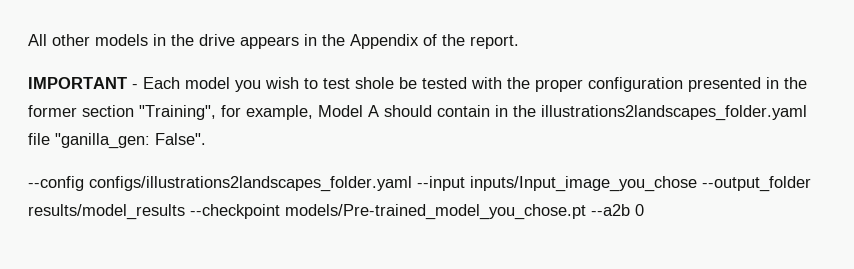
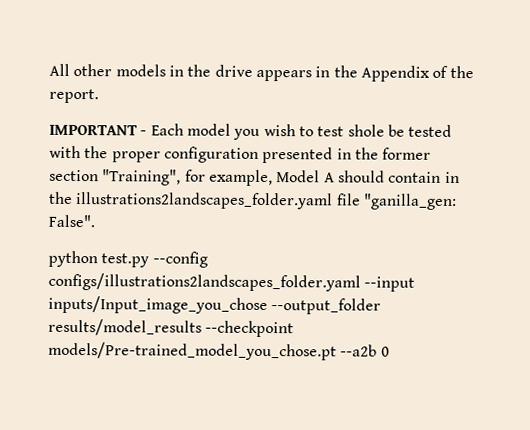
- --config configs/illustrations2landscapes_folder.yaml --input inputs/Input_image_you_chose --output_folder results/model_results --checkpoint models/Pre-trained_model_you_chose.pt --a2b 0
+ python test.py --config configs/illustrations2landscapes_folder.yaml --input inputs/Input_image_you_chose --output_folder results/model_results --checkpoint models/Pre-trained_model_you_chose.pt --a2b 0

